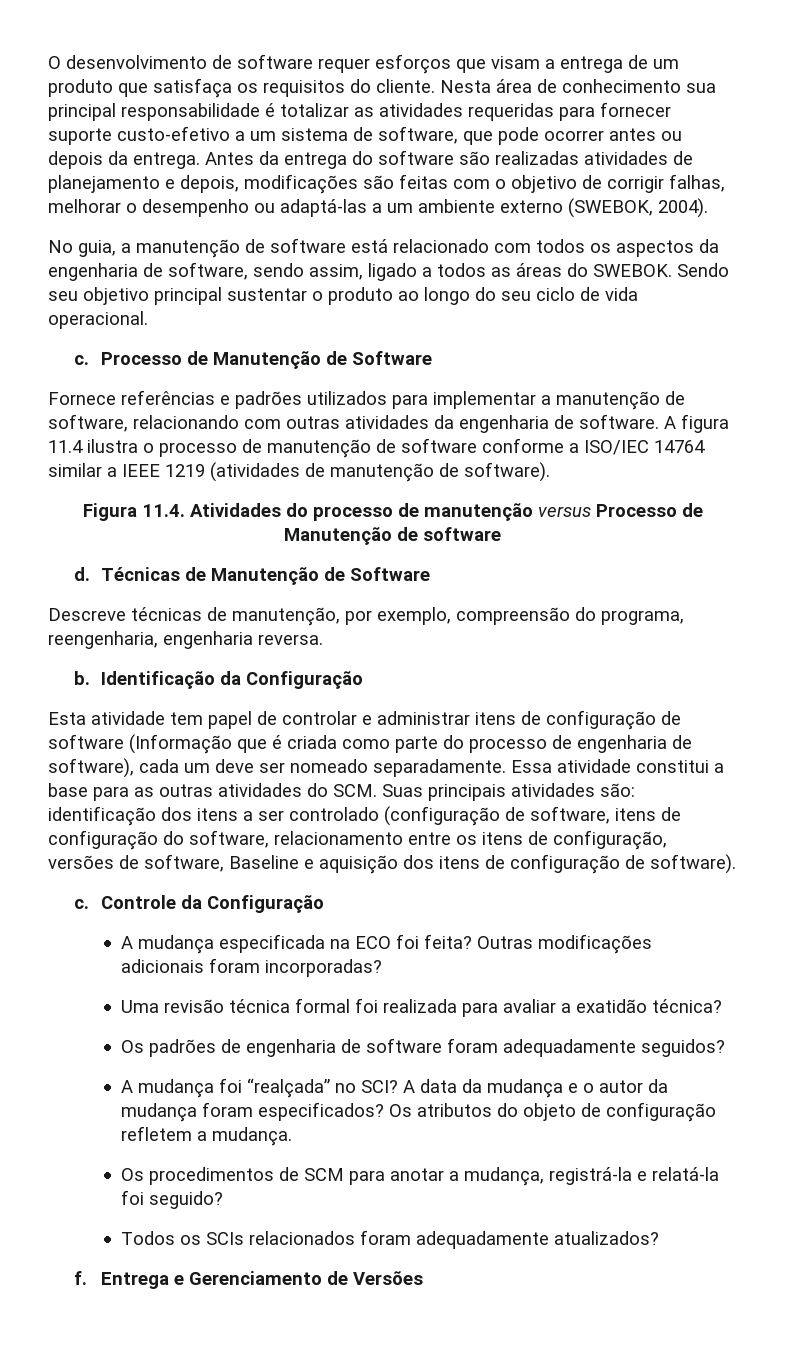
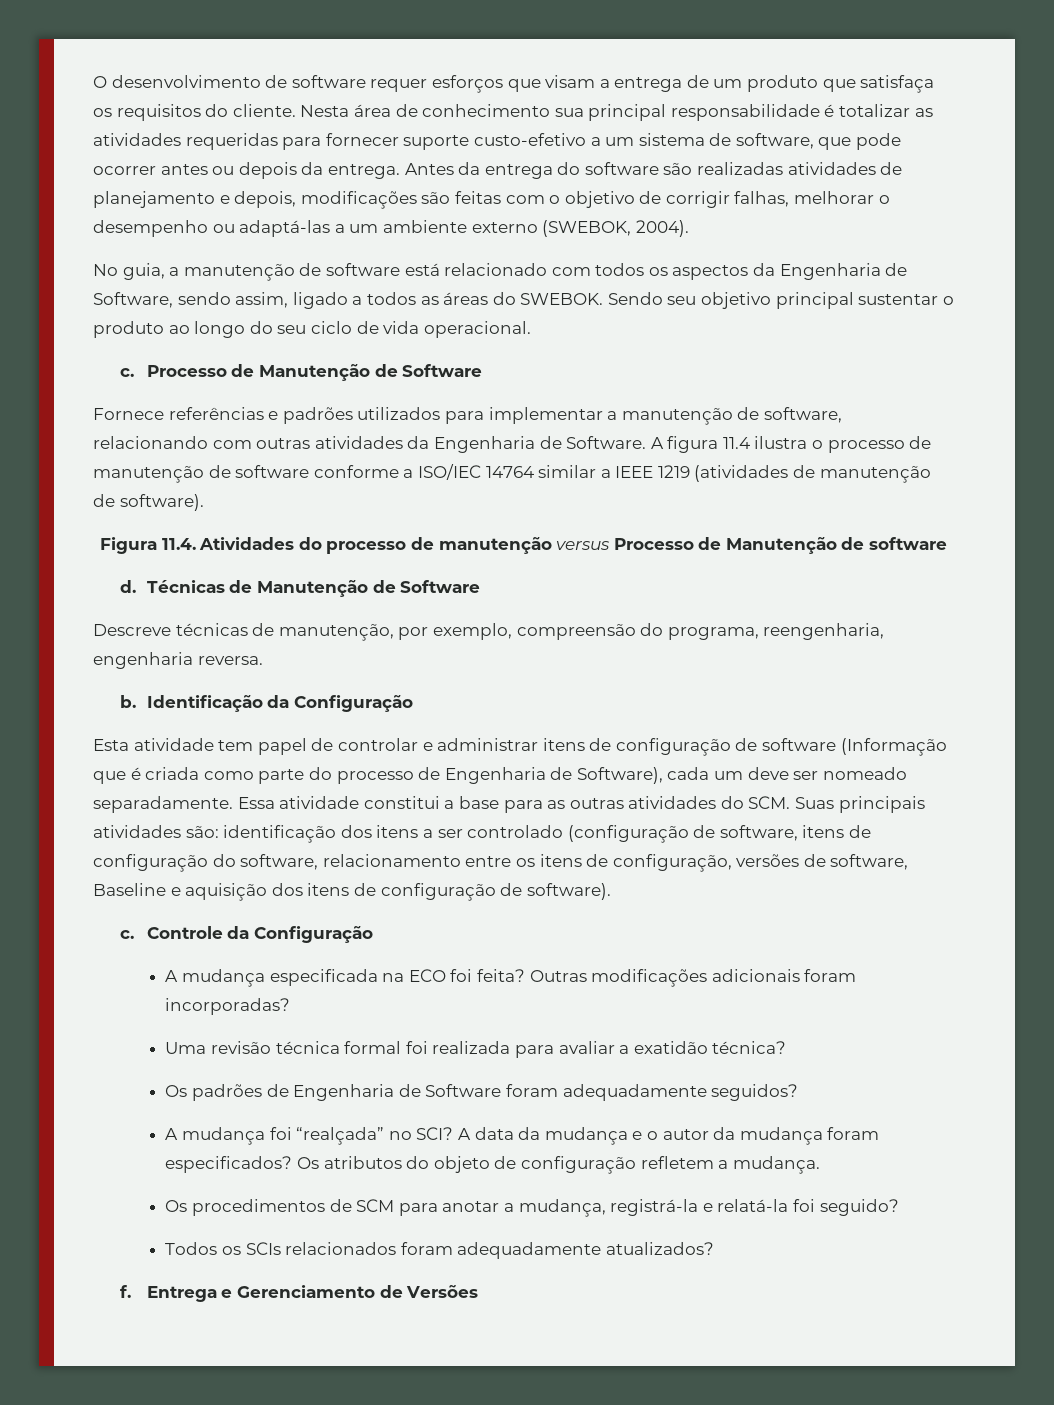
- No guia, a manutenção de software está relacionado com todos os aspectos da engenharia de software, sendo assim, ligado a todos as áreas do SWEBOK.
+ No guia, a manutenção de software está relacionado com todos os aspectos da Engenharia de Software, sendo assim, ligado a todos as áreas do SWEBOK.
- Fornece referências e padrões utilizados para implementar a manutenção de software, relacionando com outras atividades da engenharia de software.
+ Fornece referências e padrões utilizados para implementar a manutenção de software, relacionando com outras atividades da Engenharia de Software.
- Esta atividade tem papel de controlar e administrar itens de configuração de software (Informação que é criada como parte do processo de engenharia de software), cada um deve ser nomeado separadamente.
+ Esta atividade tem papel de controlar e administrar itens de configuração de software (Informação que é criada como parte do processo de Engenharia de Software), cada um deve ser nomeado separadamente.
- Os padrões de engenharia de software foram adequadamente seguidos?
+ Os padrões de Engenharia de Software foram adequadamente seguidos?

